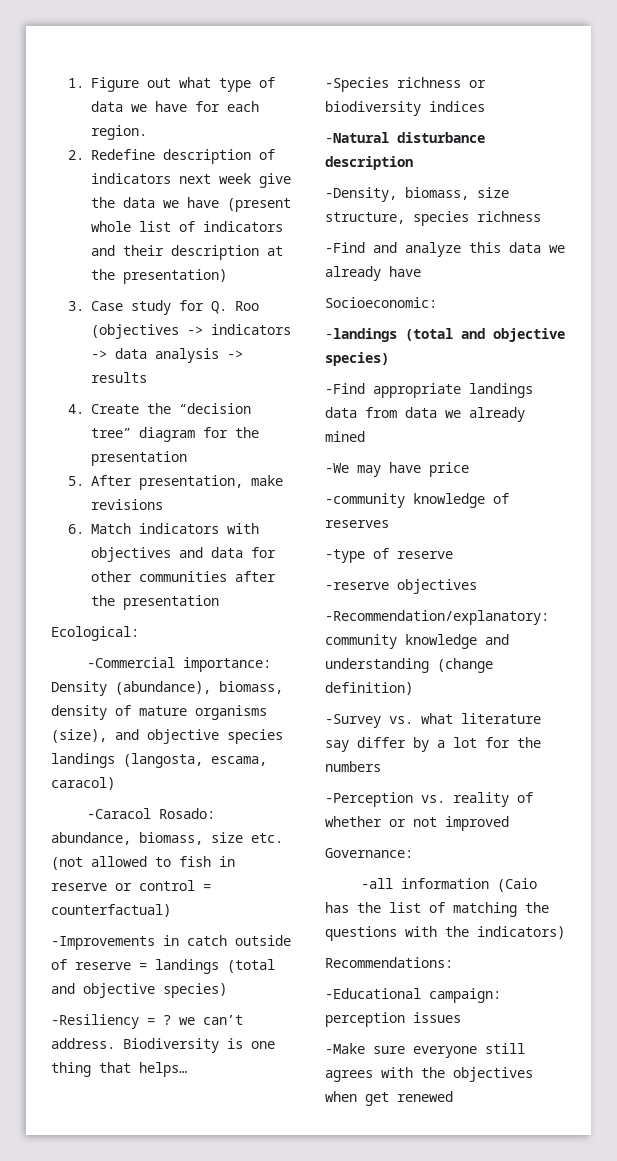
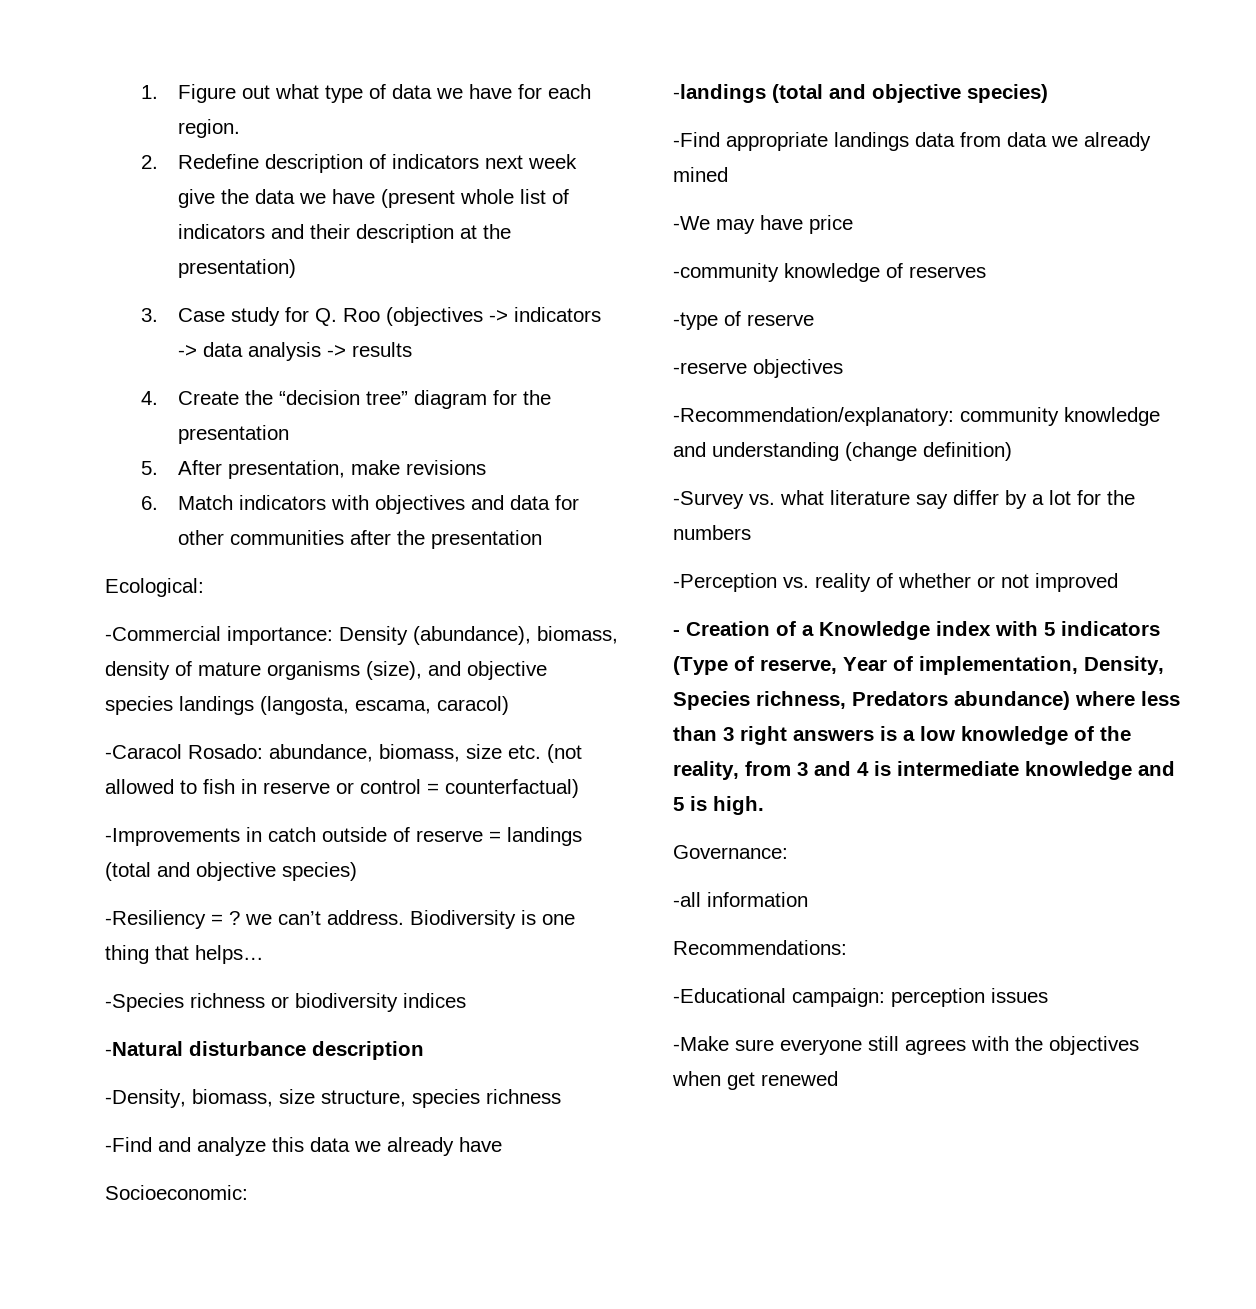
+ - Creation of a Knowledge index with 5 indicators (Type of reserve, Year of implementation, Density, Species richness, Predators abundance) where less than 3 right answers is a low knowledge of the reality, from 3 and 4 is intermediate knowledge and 5 is high.
  Governance:
- -all information (Caio has the list of matching the questions with the indicators)
+ -all information

